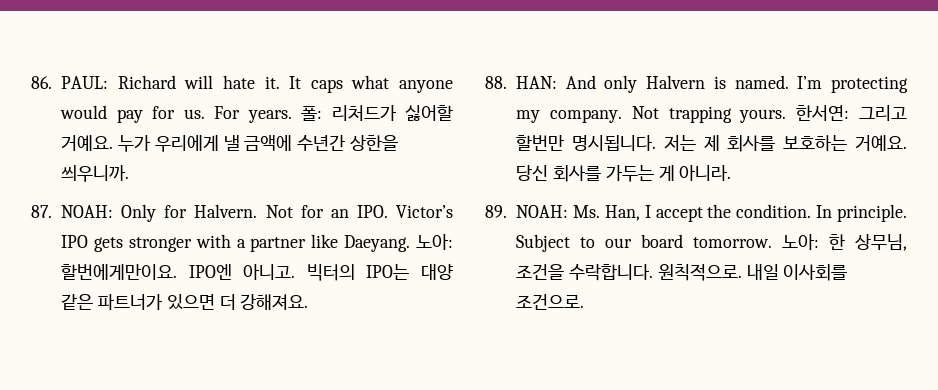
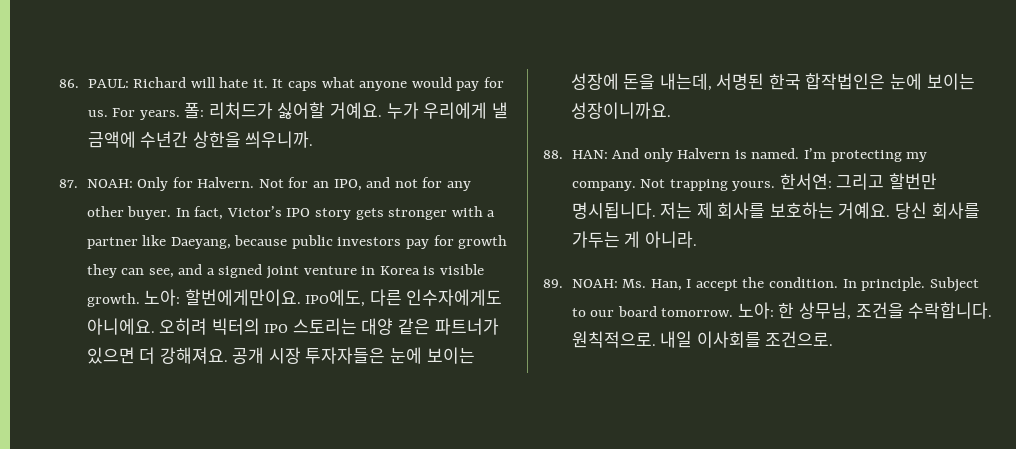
- Not for an IPO. Victor’s IPO gets stronger with a partner like Daeyang. 노아: 할번에게만이요. IPO엔 아니고. 빅터의 IPO는 대양 같은 파트너가 있으면 더 강해져요.
+ Not for an IPO, and not for any other buyer. In fact, Victor’s IPO story gets stronger with a partner like Daeyang, because public investors pay for growth they can see, and a signed joint venture in Korea is visible growth. 노아: 할번에게만이요. IPO에도, 다른 인수자에게도 아니에요. 오히려 빅터의 IPO 스토리는 대양 같은 파트너가 있으면 더 강해져요. 공개 시장 투자자들은 눈에 보이는 성장에 돈을 내는데, 서명된 한국 합작법인은 눈에 보이는 성장이니까요.

